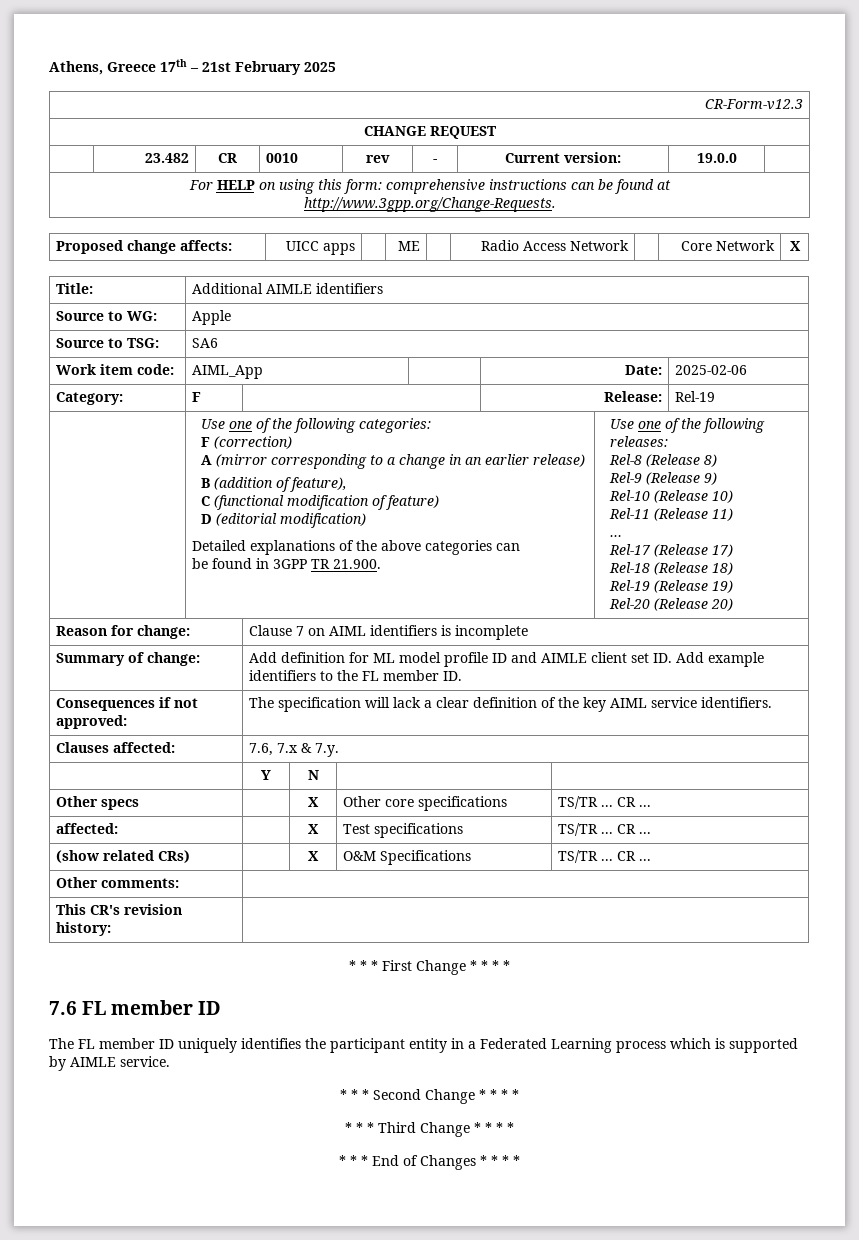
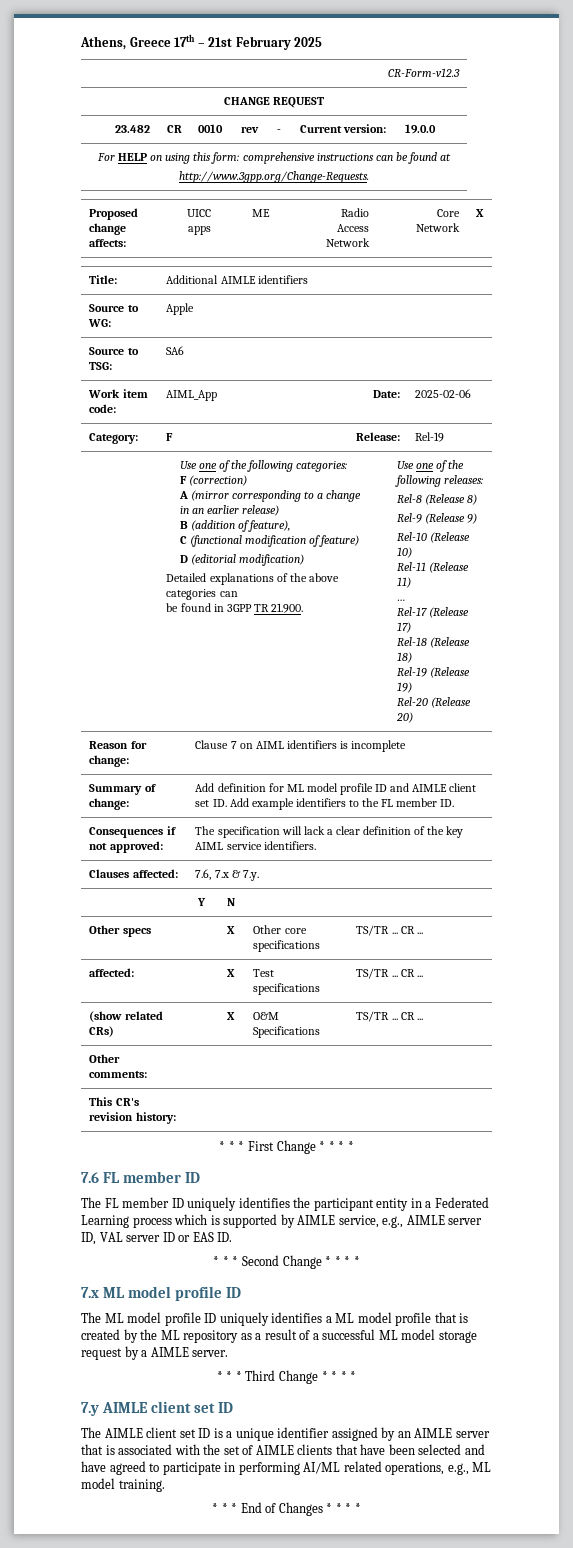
- The FL member ID uniquely identifies the participant entity in a Federated Learning process which is supported by AIMLE service.
+ The FL member ID uniquely identifies the participant entity in a Federated Learning process which is supported by AIMLE service, e.g., AIMLE server ID, VAL server ID or EAS ID.
+ 7.x ML model profile ID
+ The ML model profile ID uniquely identifies a ML model profile that is created by the ML repository as a result of a successful ML model storage request by a AIMLE server.
+ 7.y AIMLE client set ID
+ The AIMLE client set ID is a unique identifier assigned by an AIMLE server that is associated with the set of AIMLE clients that have been selected and have agreed to participate in performing AI/ML related operations, e.g., ML model training.

